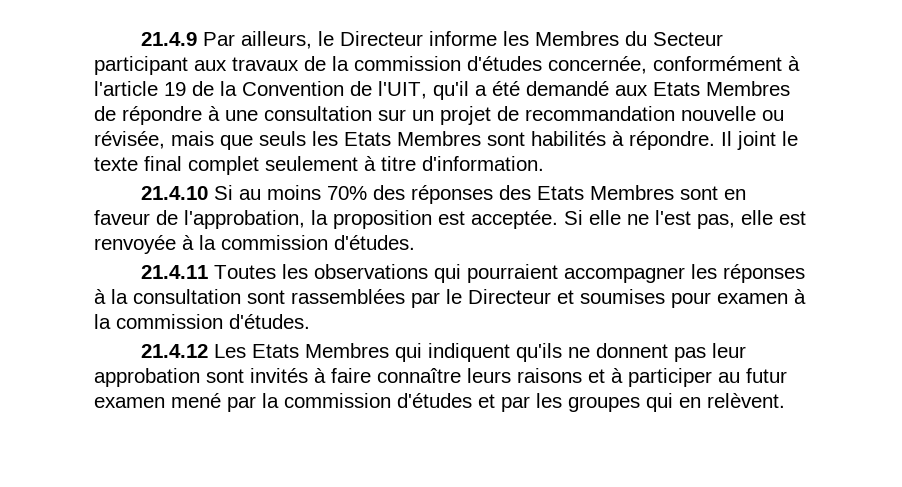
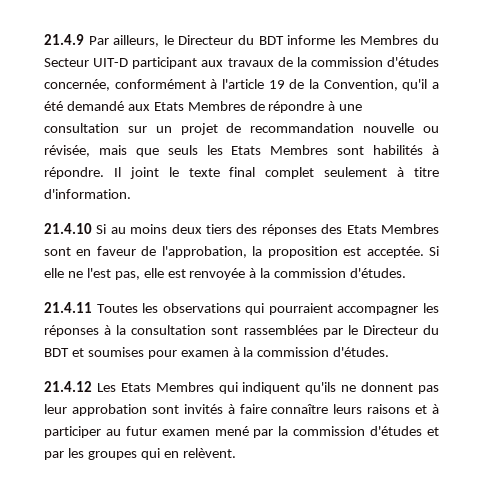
- 21.4.9 Par ailleurs, le Directeur informe les Membres du Secteur participant aux travaux de la commission d'études concernée, conformément à l'article 19 de la Convention de l'UIT, qu'il a été demandé aux Etats Membres de répondre à une consultation sur un projet de recommandation nouvelle ou révisée, mais que seuls les Etats Membres sont habilités à répondre.
+ 21.4.9 Par ailleurs, le Directeur du BDT informe les Membres du Secteur UIT-D participant aux travaux de la commission d'études concernée, conformément à l'article 19 de la Convention, qu'il a été demandé aux Etats Membres de répondre à une consultation sur un projet de recommandation nouvelle ou révisée, mais que seuls les Etats Membres sont habilités à répondre.
- 21.4.10 Si au moins 70% des réponses des Etats Membres sont en faveur de l'approbation, la proposition est acceptée.
+ 21.4.10 Si au moins deux tiers des réponses des Etats Membres sont en faveur de l'approbation, la proposition est acceptée.
- 21.4.11 Toutes les observations qui pourraient accompagner les réponses à la consultation sont rassemblées par le Directeur et soumises pour examen à la commission d'études.
+ 21.4.11 Toutes les observations qui pourraient accompagner les réponses à la consultation sont rassemblées par le Directeur du BDT et soumises pour examen à la commission d'études.

